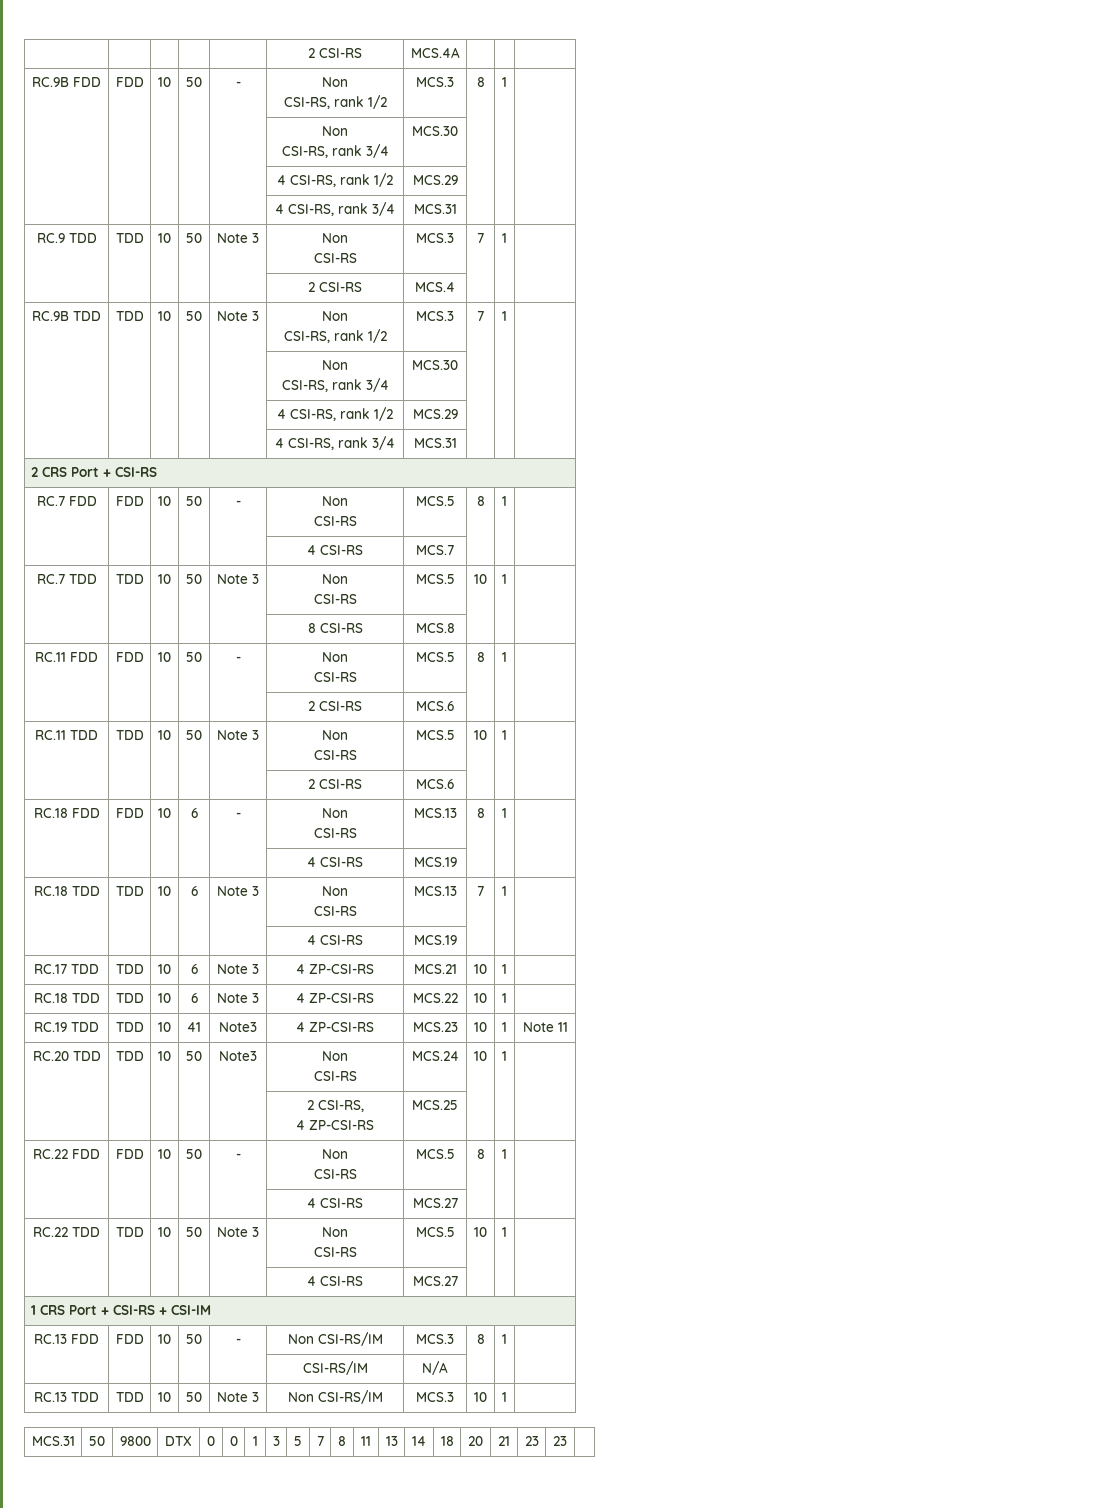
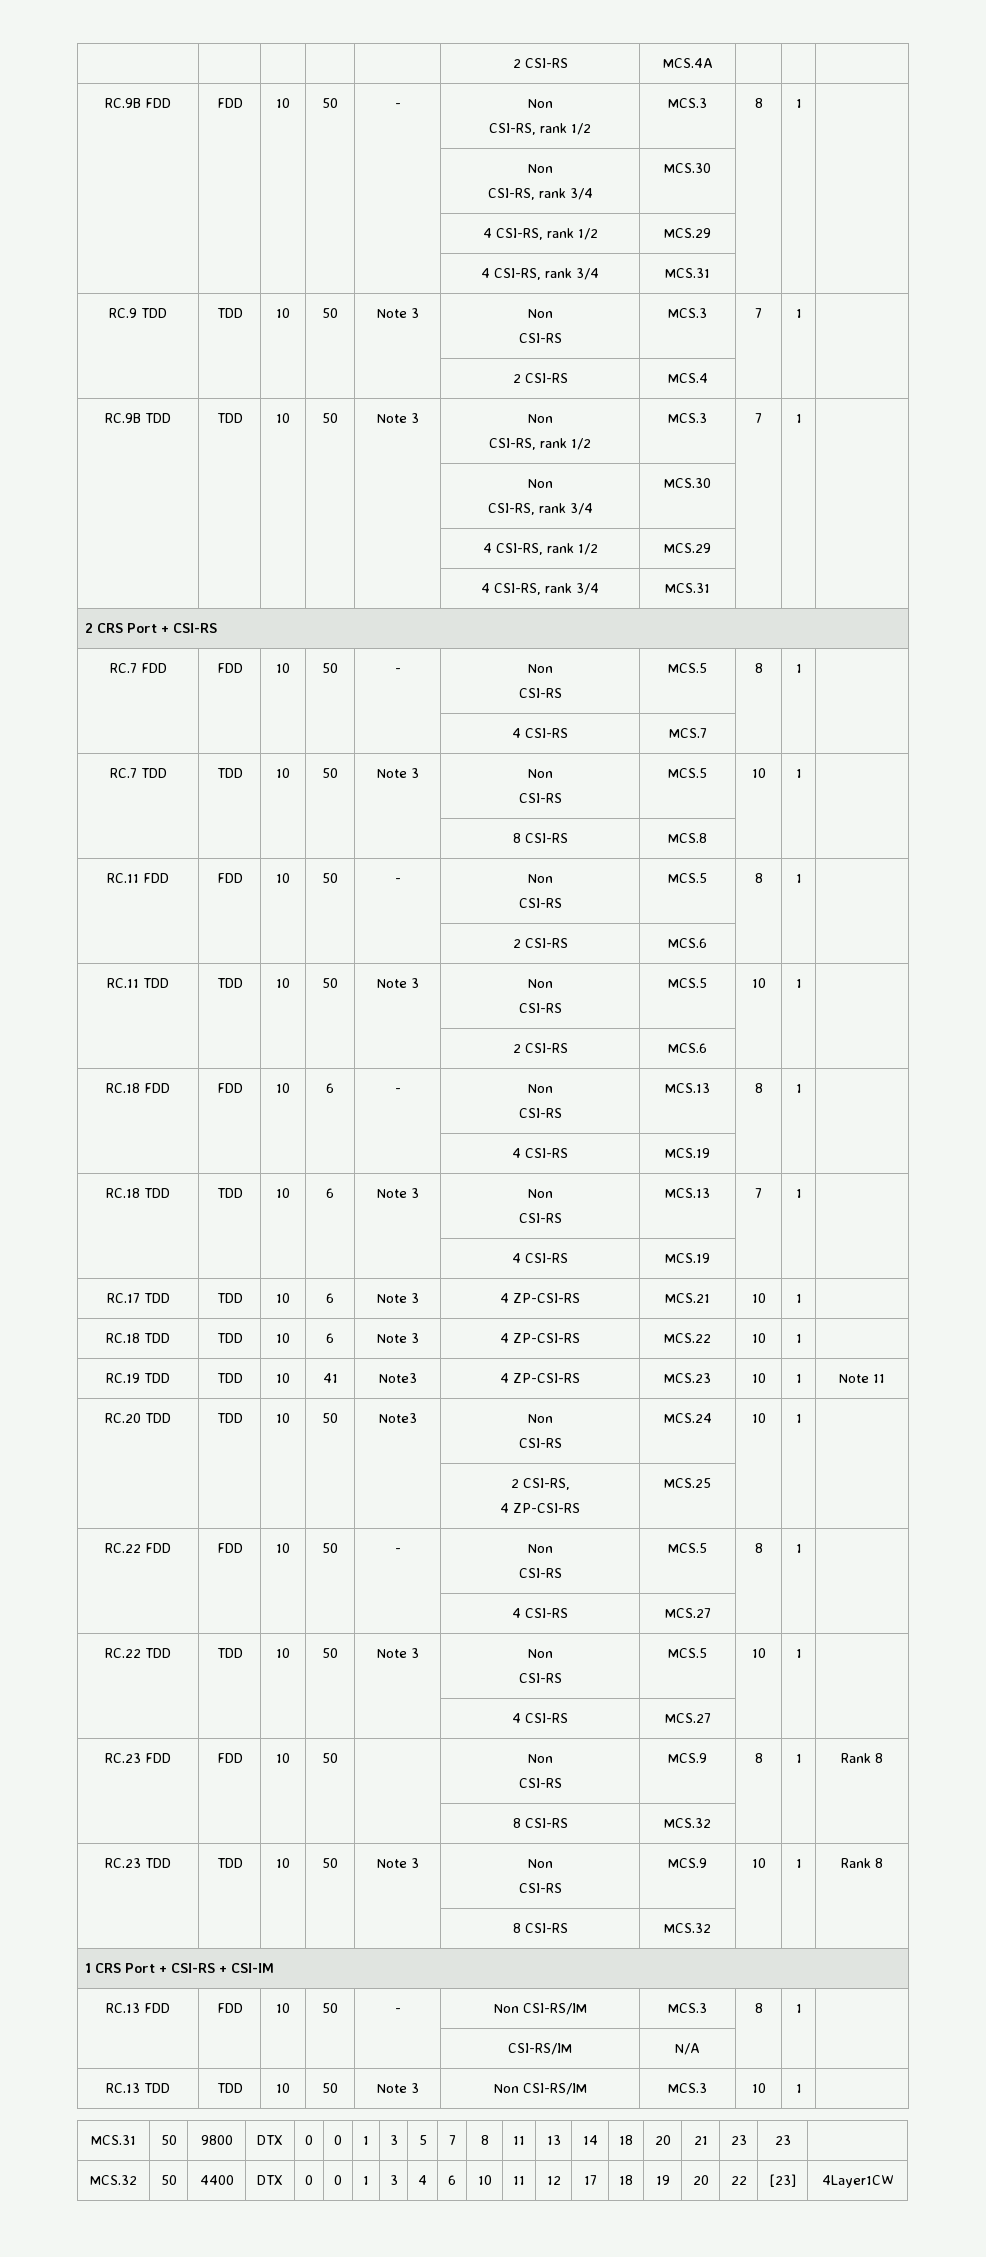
+ RC.23 FDD | FDD | 10 | 50 | | Non
+ CSI-RS | MCS.9 | 8 | 1 | Rank 8
+ | | | | | 8 CSI-RS | MCS.32 | | |
+ RC.23 TDD | TDD | 10 | 50 | Note 3 | Non
+ CSI-RS | MCS.9 | 10 | 1 | Rank 8
+ | | | | | 8 CSI-RS | MCS.32 | | |
+ MCS.32 | 50 | 4400 | DTX | 0 | 0 | 1 | 3 | 4 | 6 | 10 | 11 | 12 | 17 | 18 | 19 | 20 | 22 | [23] | 4Layer1CW

